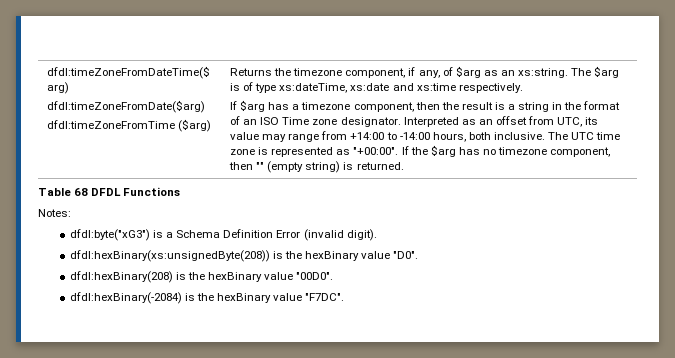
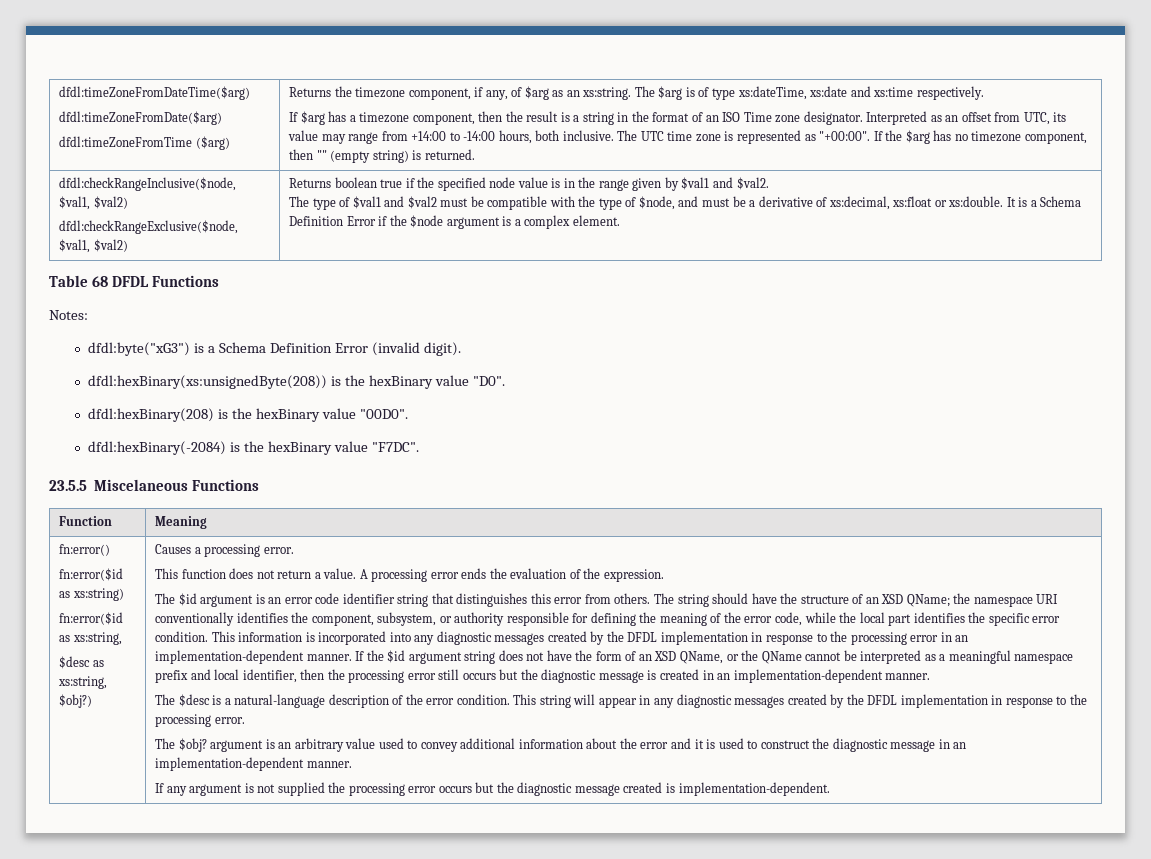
+ dfdl:checkRangeInclusive($node, $val1, $val2)
+ dfdl:checkRangeExclusive($node, $val1, $val2) | Returns boolean true if the specified node value is in the range given by $val1 and $val2.
+ The type of $val1 and $val2 must be compatible with the type of $node, and must be a derivative of xs:decimal, xs:float or xs:double. It is a Schema Definition Error if the $node argument is a complex element.
+ 23.5.5 Miscelaneous Functions
+ Function | Meaning
+ fn:error()
+ fn:error($id as xs:string)
+ fn:error($id as xs:string,
+ $desc as xs:string, $obj?) | Causes a processing error.
+ This function does not return a value. A processing error ends the evaluation of the expression.
+ The $id argument is an error code identifier string that distinguishes this error from others. The string should have the structure of an XSD QName; the namespace URI conventionally identifies the component, subsystem, or authority responsible for defining the meaning of the error code, while the local part identifies the specific error condition. This information is incorporated into any diagnostic messages created by the DFDL implementation in response to the processing error in an implementation-dependent manner. If the $id argument string does not have the form of an XSD QName, or the QName cannot be interpreted as a meaningful namespace prefix and local identifier, then the processing error still occurs but the diagnostic message is created in an implementation-dependent manner.
+ The $desc is a natural-language description of the error condition. This string will appear in any diagnostic messages created by the DFDL implementation in response to the processing error.
+ The $obj? argument is an arbitrary value used to convey additional information about the error and it is used to construct the diagnostic message in an implementation-dependent manner.
+ If any argument is not supplied the processing error occurs but the diagnostic message created is implementation-dependent.

